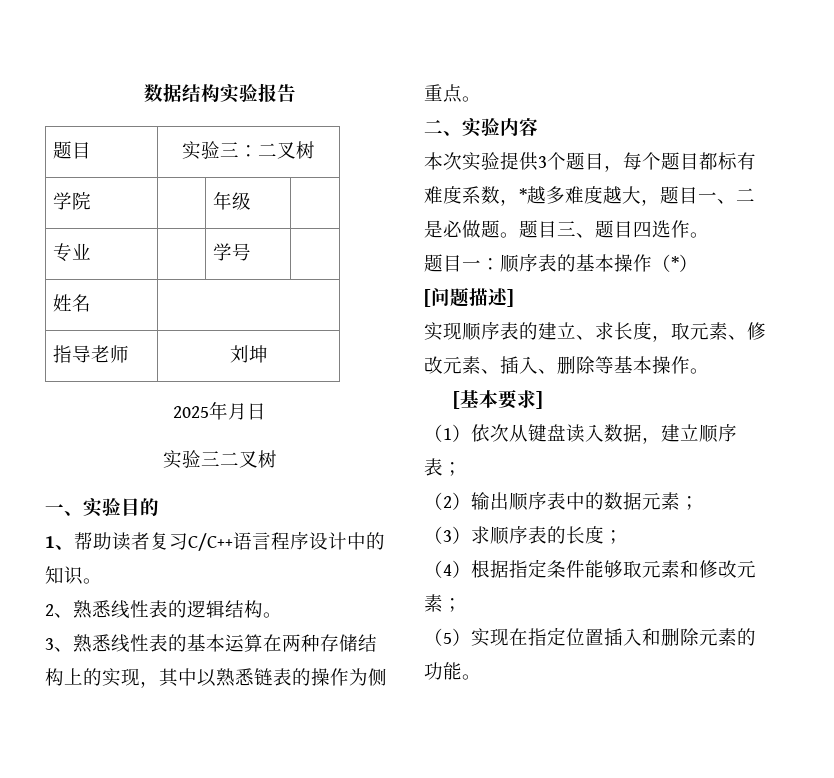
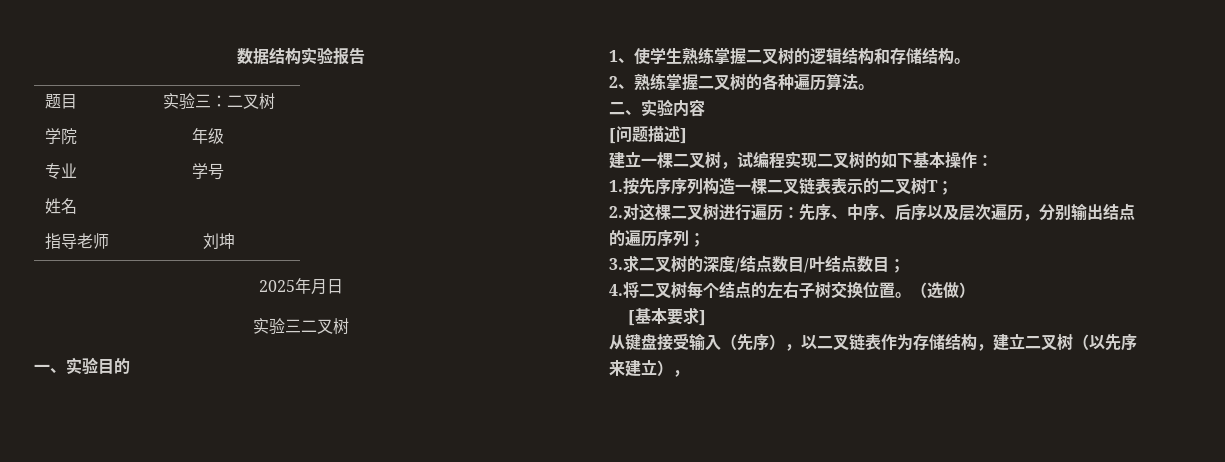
- 1、帮助读者复习C/C++语言程序设计中的知识。
- 2、熟悉线性表的逻辑结构。
- 3、熟悉线性表的基本运算在两种存储结构上的实现，其中以熟悉链表的操作为侧重点。
+ 1、使学生熟练掌握二叉树的逻辑结构和存储结构。
+ 2、熟练掌握二叉树的各种遍历算法。
  二、实验内容
- 本次实验提供3个题目，每个题目都标有难度系数，*越多难度越大，题目一、二是必做题。题目三、题目四选作。
- 题目一：顺序表的基本操作（*）
  [问题描述]
- 实现顺序表的建立、求长度，取元素、修改元素、插入、删除等基本操作。
+ 建立一棵二叉树，试编程实现二叉树的如下基本操作：
+ 1.按先序序列构造一棵二叉链表表示的二叉树T；
+ 2.对这棵二叉树进行遍历：先序、中序、后序以及层次遍历，分别输出结点的遍历序列；
+ 3.求二叉树的深度/结点数目/叶结点数目；
+ 4.将二叉树每个结点的左右子树交换位置。（选做）
- （1）依次从键盘读入数据，建立顺序表；
- （2）输出顺序表中的数据元素；
- （3）求顺序表的长度；
- （4）根据指定条件能够取元素和修改元素；
- （5）实现在指定位置插入和删除元素的功能。
+ 从键盘接受输入（先序），以二叉链表作为存储结构，建立二叉树（以先序来建立），

